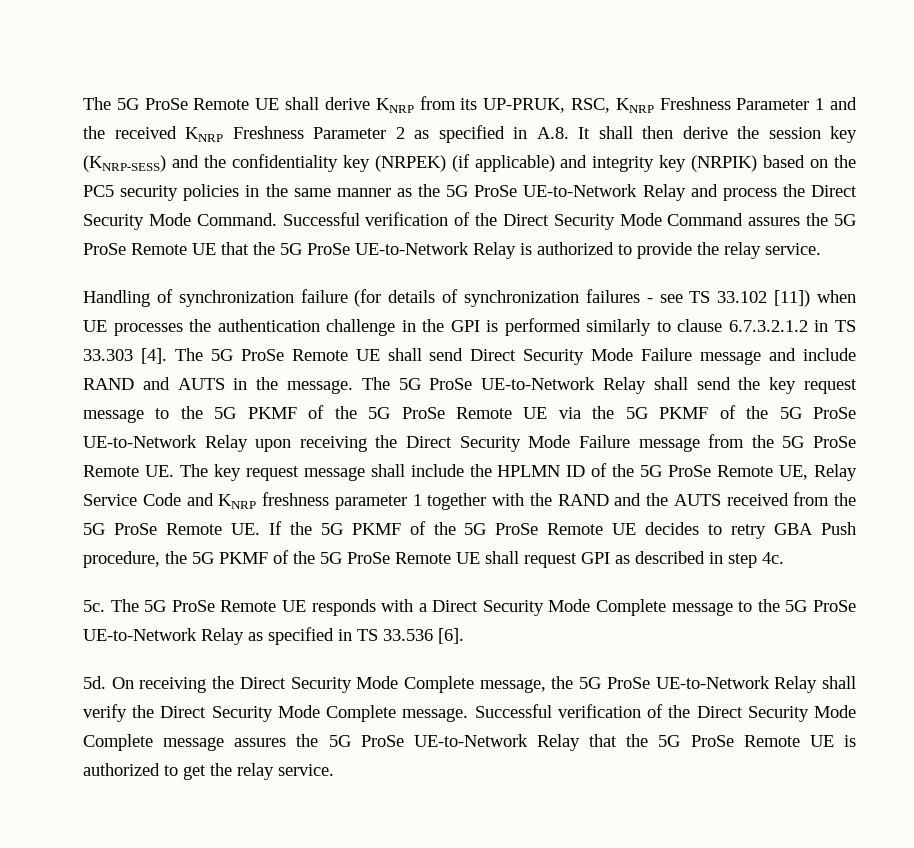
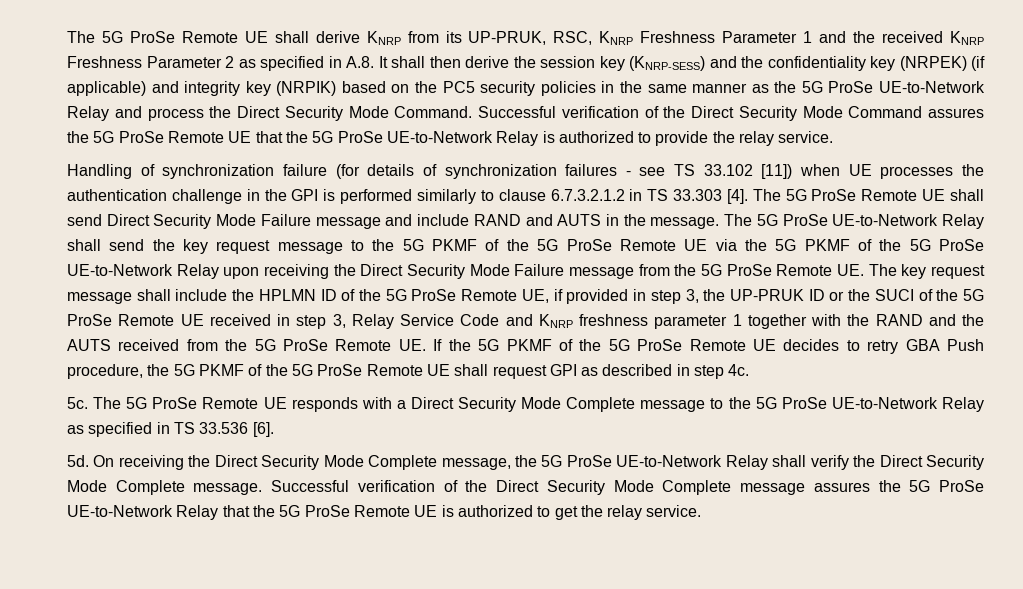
- The 5G ProSe UE-to-Network Relay shall send the key request message to the 5G PKMF of the 5G ProSe Remote UE via the 5G PKMF of the 5G ProSe UE-to-Network Relay upon receiving the Direct Security Mode Failure message from the 5G ProSe Remote UE. The key request message shall include the HPLMN ID of the 5G ProSe Remote UE, Relay Service Code and KNRP freshness parameter 1 together with the RAND and the AUTS received from the 5G ProSe Remote UE. If the 5G PKMF of the 5G ProSe Remote UE decides to retry GBA Push procedure, the 5G PKMF of the 5G ProSe Remote UE shall request GPI as described in step 4c.
+ The 5G ProSe UE-to-Network Relay shall send the key request message to the 5G PKMF of the 5G ProSe Remote UE via the 5G PKMF of the 5G ProSe UE-to-Network Relay upon receiving the Direct Security Mode Failure message from the 5G ProSe Remote UE. The key request message shall include the HPLMN ID of the 5G ProSe Remote UE, if provided in step 3, the UP-PRUK ID or the SUCI of the 5G ProSe Remote UE received in step 3, Relay Service Code and KNRP freshness parameter 1 together with the RAND and the AUTS received from the 5G ProSe Remote UE. If the 5G PKMF of the 5G ProSe Remote UE decides to retry GBA Push procedure, the 5G PKMF of the 5G ProSe Remote UE shall request GPI as described in step 4c.

